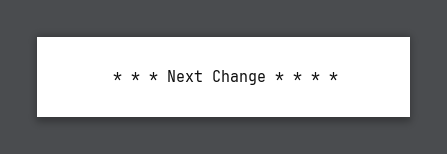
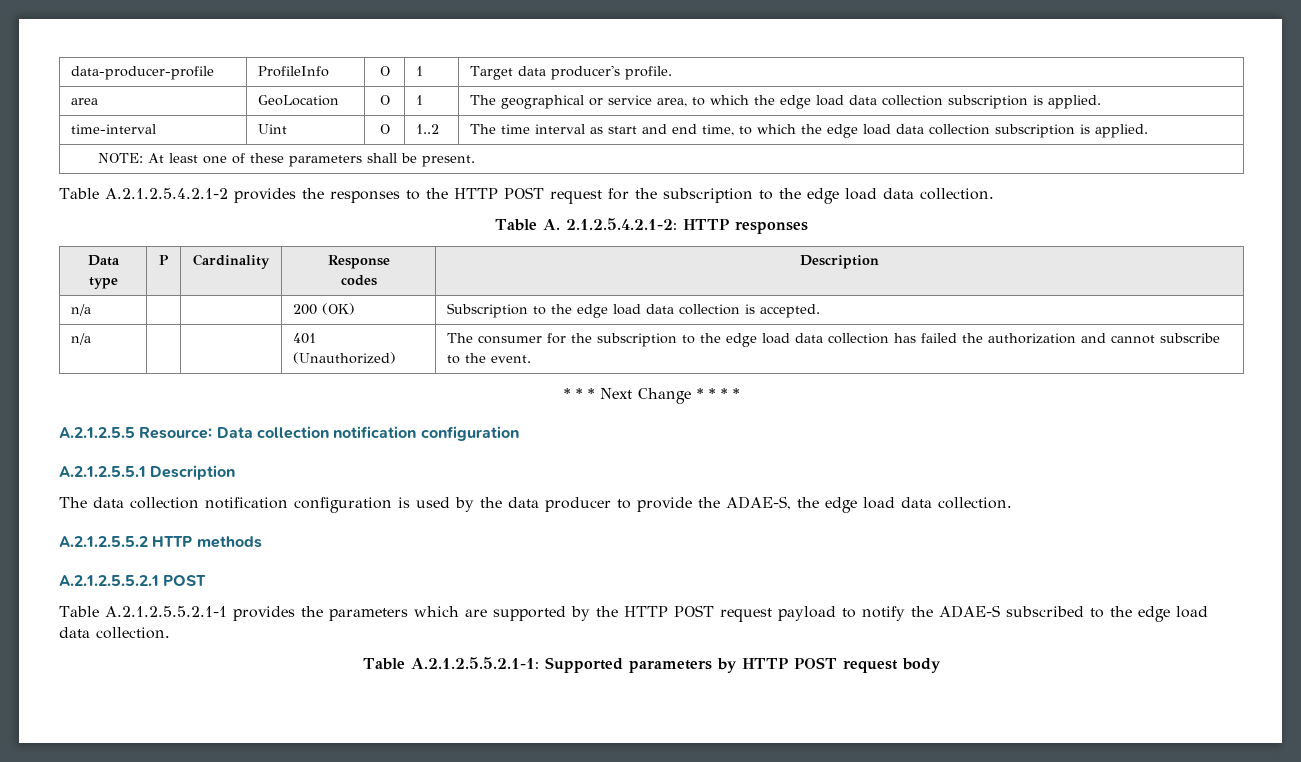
+ data-producer-profile | ProfileInfo | O | 1 | Target data producer's profile.
+ area | GeoLocation | O | 1 | The geographical or service area, to which the edge load data collection subscription is applied.
+ time-interval | Uint | O | 1..2 | The time interval as start and end time, to which the edge load data collection subscription is applied.
+ NOTE: At least one of these parameters shall be present.
+ Table A.2.1.2.5.4.2.1-2 provides the responses to the HTTP POST request for the subscription to the edge load data collection.
+ Table A. 2.1.2.5.4.2.1-2: HTTP responses
+ Data type | P | Cardinality | Response
+ codes | Description
+ n/a | | | 200 (OK) | Subscription to the edge load data collection is accepted.
+ n/a | | | 401 (Unauthorized) | The consumer for the subscription to the edge load data collection has failed the authorization and cannot subscribe to the event.
+ A.2.1.2.5.5 Resource: Data collection notification configuration
+ A.2.1.2.5.5.1 Description
+ The data collection notification configuration is used by the data producer to provide the ADAE-S, the edge load data collection.
+ A.2.1.2.5.5.2 HTTP methods
+ A.2.1.2.5.5.2.1 POST
+ Table A.2.1.2.5.5.2.1-1 provides the parameters which are supported by the HTTP POST request payload to notify the ADAE-S subscribed to the edge load data collection.
+ Table A.2.1.2.5.5.2.1-1: Supported parameters by HTTP POST request body

